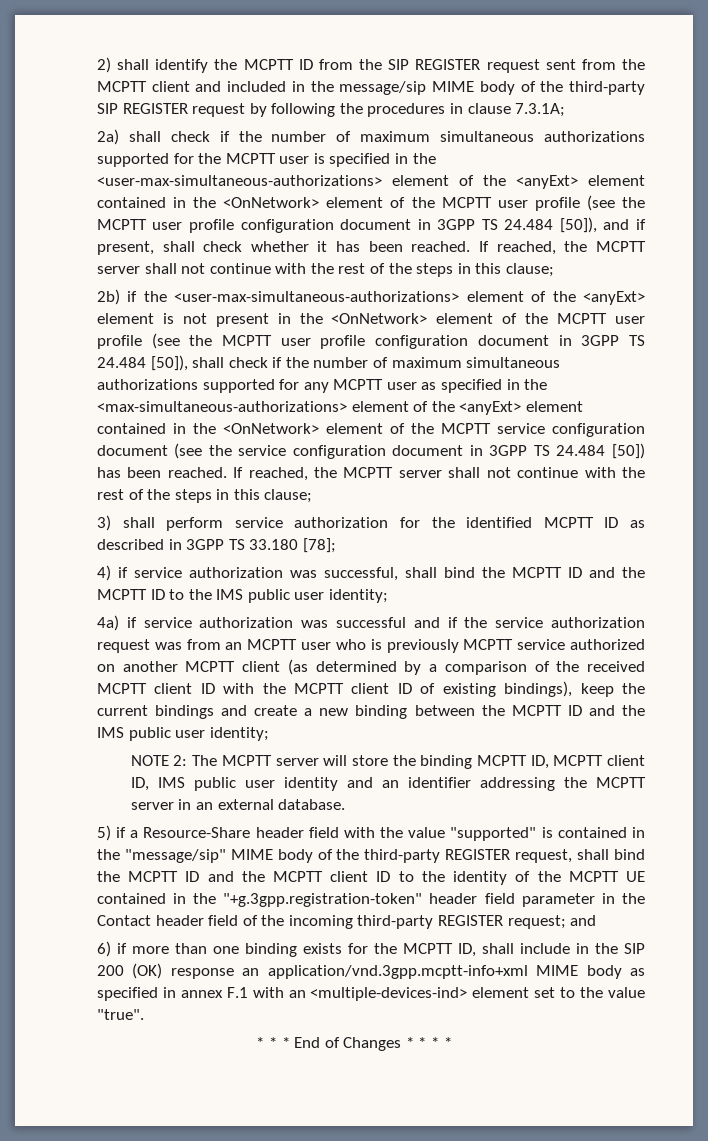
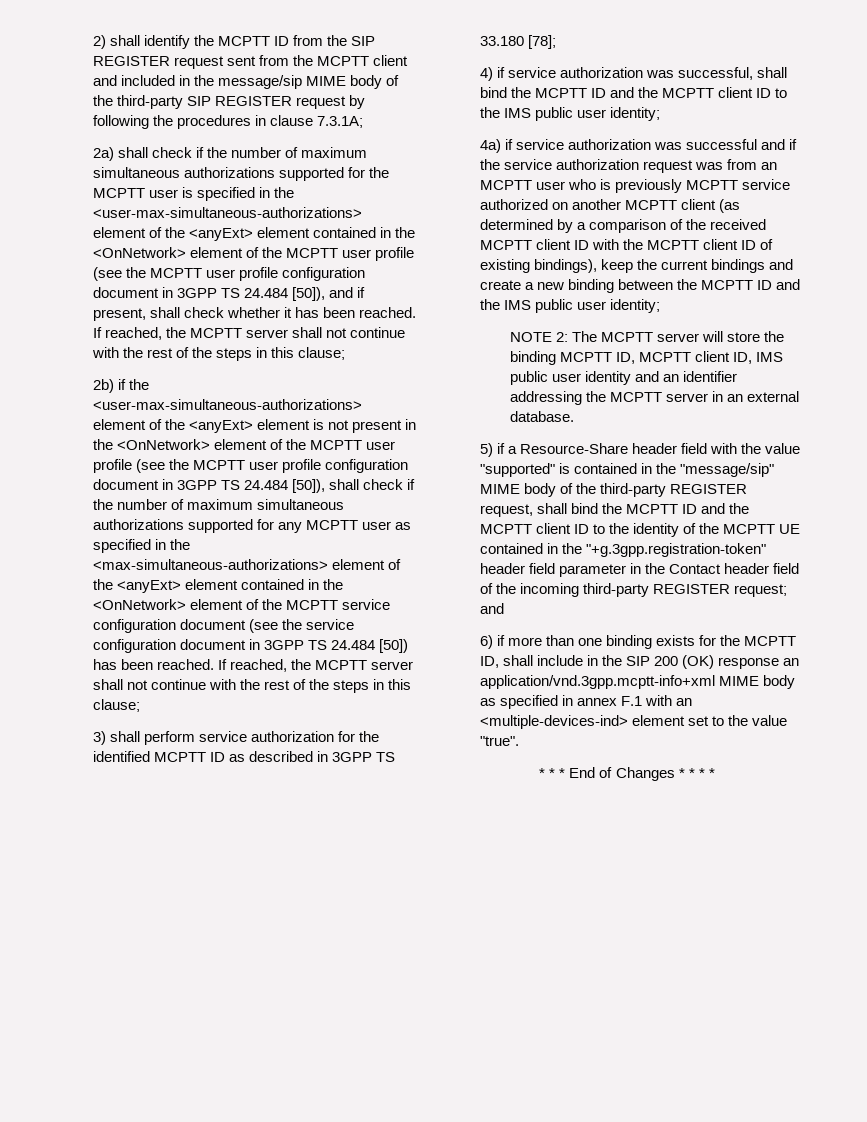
- 4) if service authorization was successful, shall bind the MCPTT ID and the MCPTT ID to the IMS public user identity;
+ 4) if service authorization was successful, shall bind the MCPTT ID and the MCPTT client ID to the IMS public user identity;

